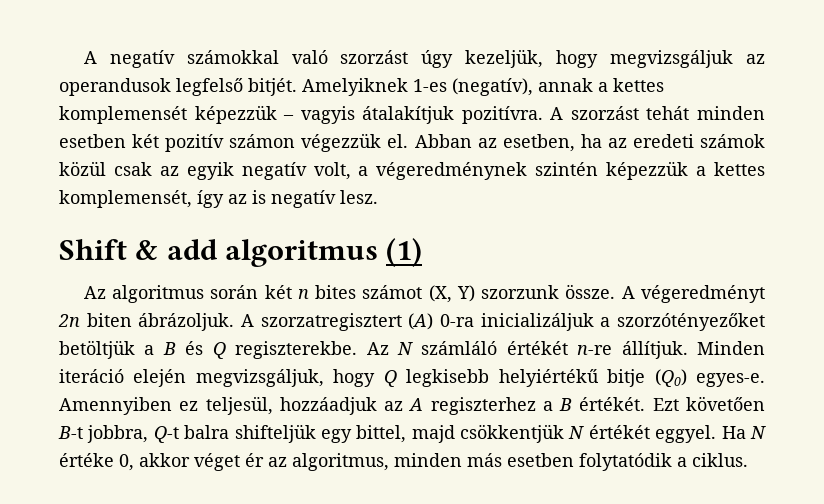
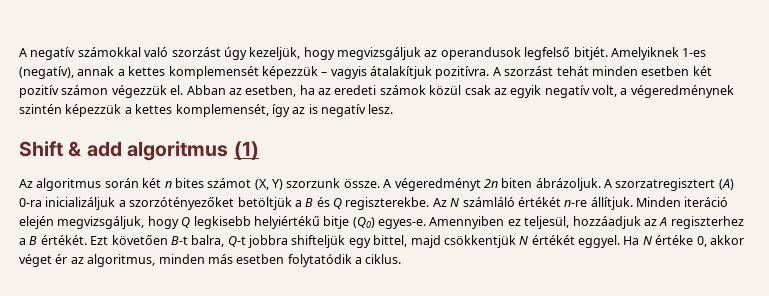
- Ezt követően B-t jobbra, Q-t balra shifteljük egy bittel, majd csökkentjük N értékét eggyel.
+ Ezt követően B-t balra, Q-t jobbra shifteljük egy bittel, majd csökkentjük N értékét eggyel.

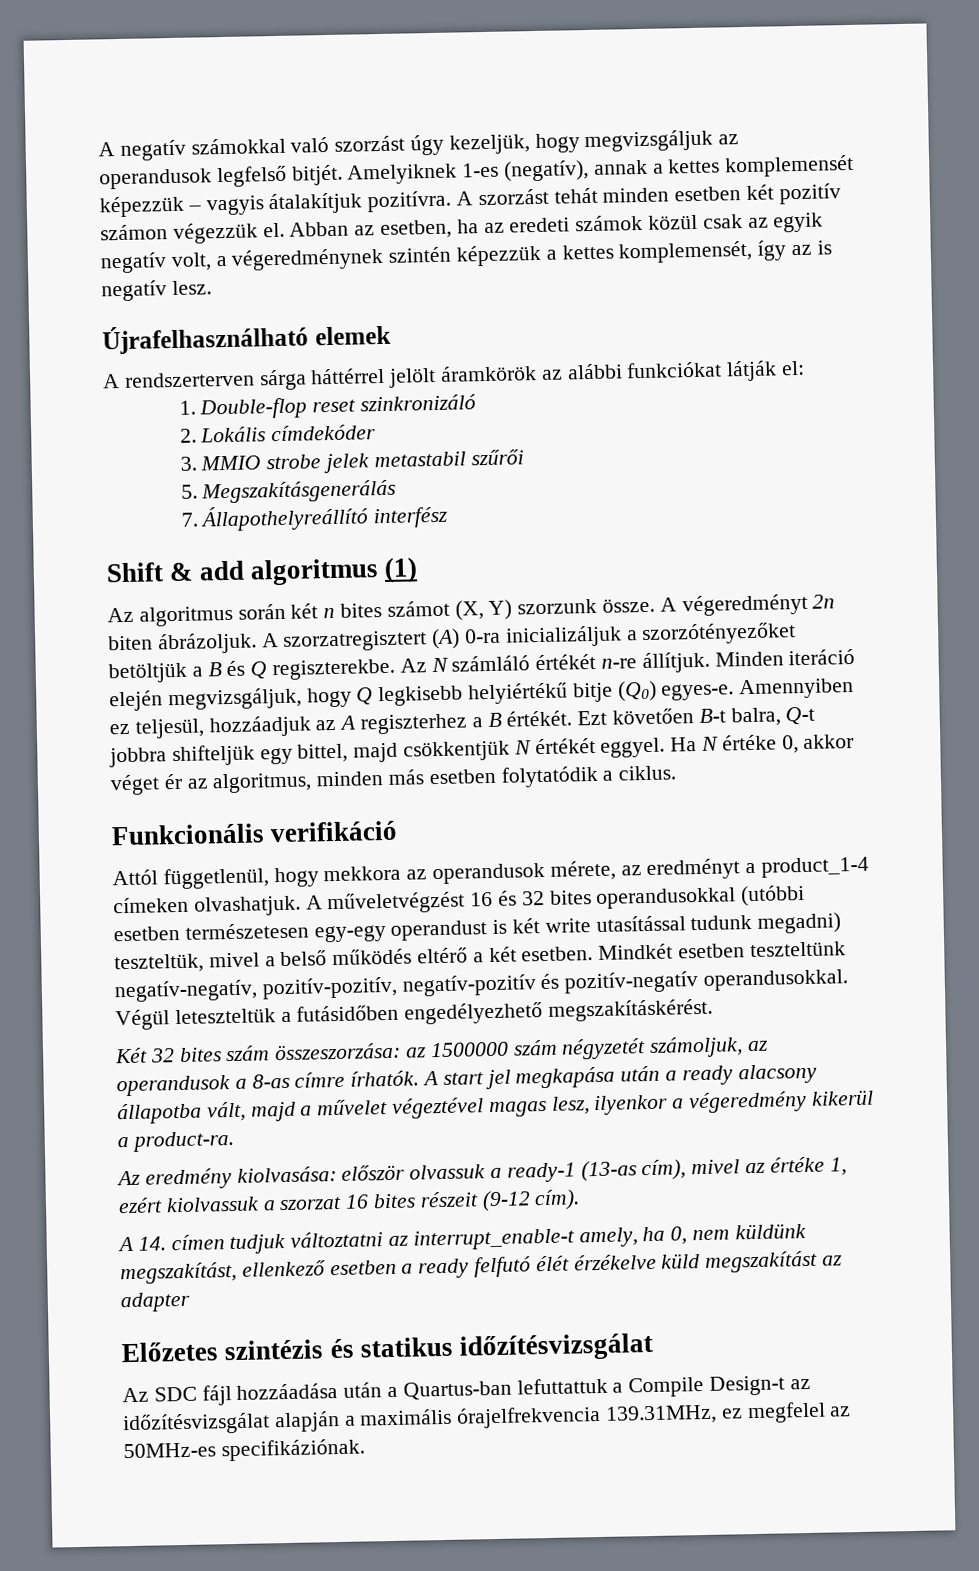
+ Újrafelhasználható elemek
+ A rendszerterven sárga háttérrel jelölt áramkörök az alábbi funkciókat látják el:
+ 1. Double-flop reset szinkronizáló
+ 2. Lokális címdekóder
+ 3. MMIO strobe jelek metastabil szűrői
+ 5. Megszakításgenerálás
+ 7. Állapothelyreállító interfész
+ Funkcionális verifikáció
+ Attól függetlenül, hogy mekkora az operandusok mérete, az eredményt a product_1-4 címeken olvashatjuk. A műveletvégzést 16 és 32 bites operandusokkal (utóbbi esetben természetesen egy-egy operandust is két write utasítással tudunk megadni) teszteltük, mivel a belső működés eltérő a két esetben. Mindkét esetben teszteltünk negatív-negatív, pozitív-pozitív, negatív-pozitív és pozitív-negatív operandusokkal. Végül leteszteltük a futásidőben engedélyezhető megszakításkérést.
+ Két 32 bites szám összeszorzása: az 1500000 szám négyzetét számoljuk, az operandusok a 8-as címre írhatók. A start jel megkapása után a ready alacsony állapotba vált, majd a művelet végeztével magas lesz, ilyenkor a végeredmény kikerül a product-ra.
+ Az eredmény kiolvasása: először olvassuk a ready-1 (13-as cím), mivel az értéke 1, ezért kiolvassuk a szorzat 16 bites részeit (9-12 cím).
+ A 14. címen tudjuk változtatni az interrupt_enable-t amely, ha 0, nem küldünk megszakítást, ellenkező esetben a ready felfutó élét érzékelve küld megszakítást az adapter
+ Előzetes szintézis és statikus időzítésvizsgálat
+ Az SDC fájl hozzáadása után a Quartus-ban lefuttattuk a Compile Design-t az időzítésvizsgálat alapján a maximális órajelfrekvencia 139.31MHz, ez megfelel az 50MHz-es specifikáziónak.

